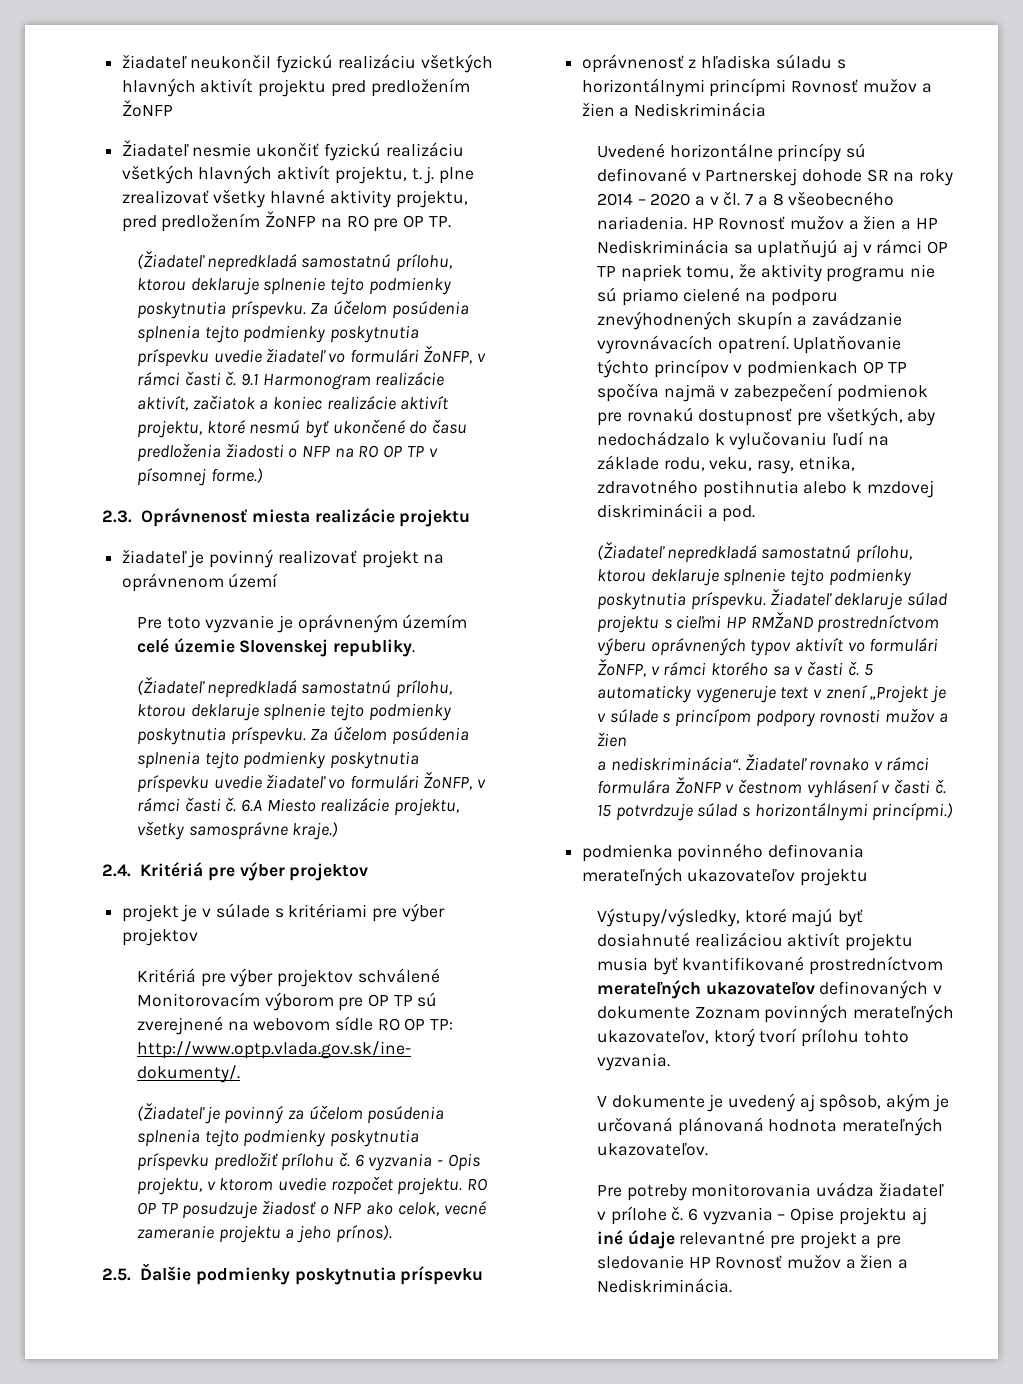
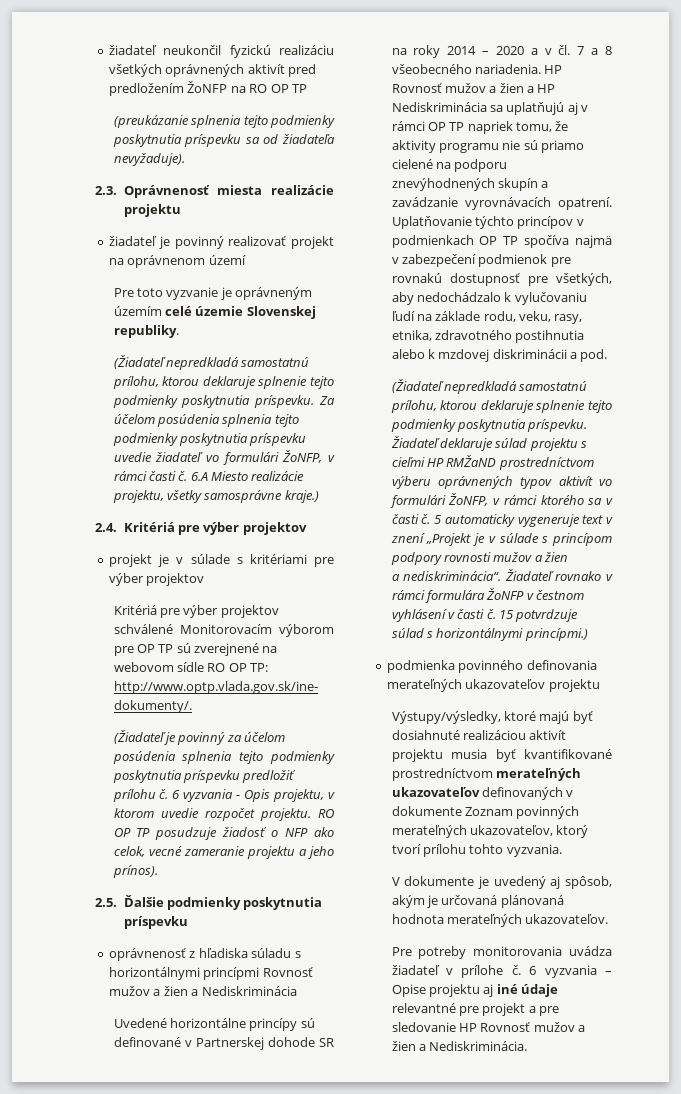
- žiadateľ neukončil fyzickú realizáciu všetkých hlavných aktivít projektu pred predložením ŽoNFP
- Žiadateľ nesmie ukončiť fyzickú realizáciu všetkých hlavných aktivít projektu, t. j. plne zrealizovať všetky hlavné aktivity projektu, pred predložením ŽoNFP na RO pre OP TP.
- (Žiadateľ nepredkladá samostatnú prílohu, ktorou deklaruje splnenie tejto podmienky poskytnutia príspevku. Za účelom posúdenia splnenia tejto podmienky poskytnutia príspevku uvedie žiadateľ vo formulári ŽoNFP, v rámci časti č. 9.1 Harmonogram realizácie aktivít, začiatok a koniec realizácie aktivít projektu, ktoré nesmú byť ukončené do času predloženia žiadosti o NFP na RO OP TP v písomnej forme.)
+ žiadateľ neukončil fyzickú realizáciu všetkých oprávnených aktivít pred predložením ŽoNFP na RO OP TP
+ (preukázanie splnenia tejto podmienky poskytnutia príspevku sa od žiadateľa nevyžaduje).

